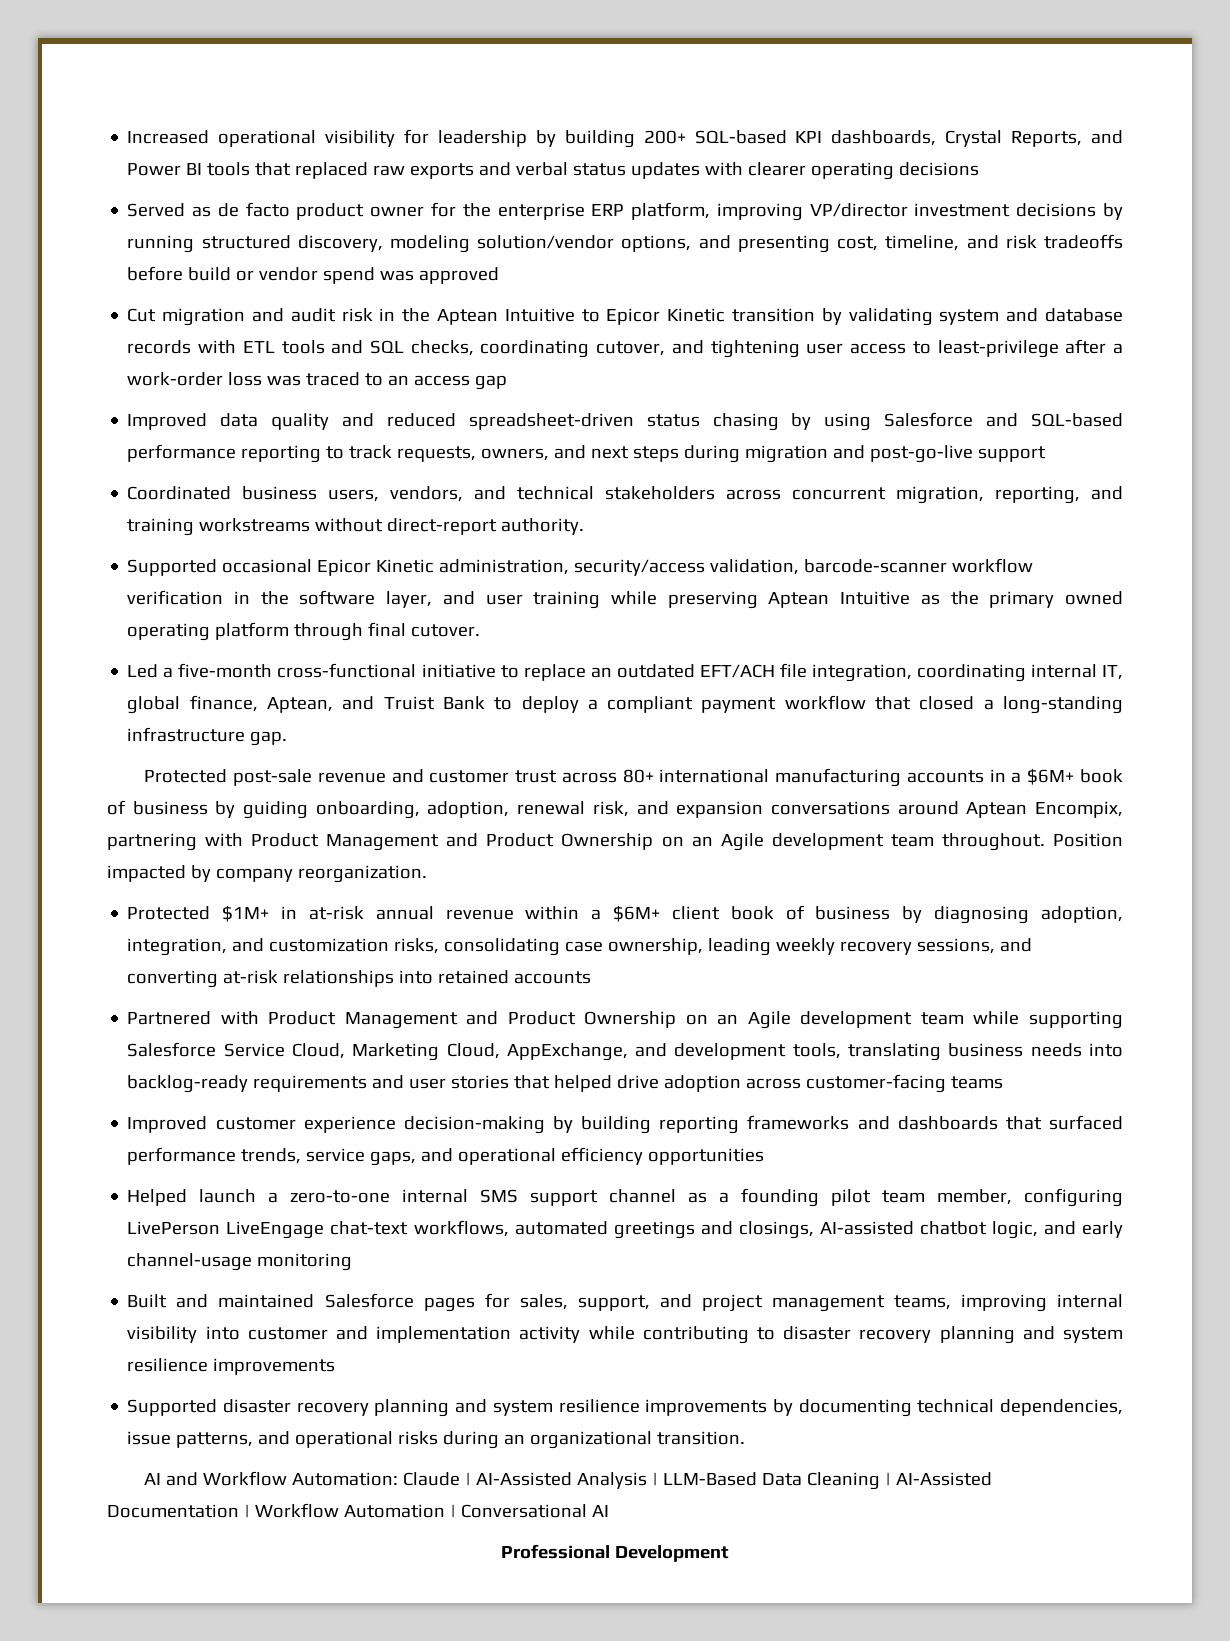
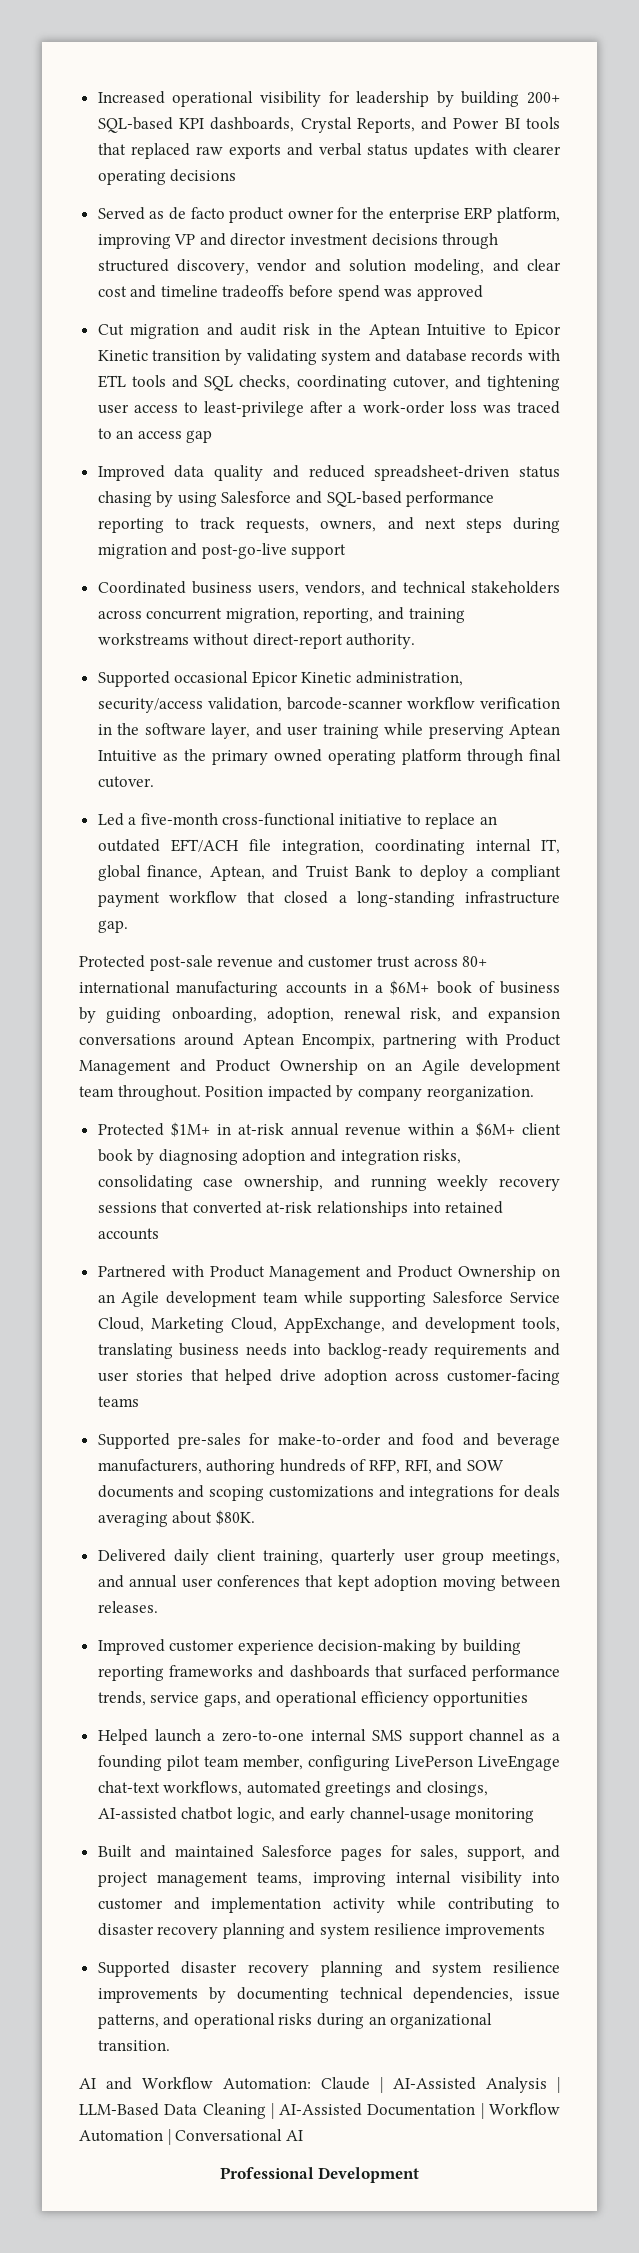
- Served as de facto product owner for the enterprise ERP platform, improving VP/director investment decisions by running structured discovery, modeling solution/vendor options, and presenting cost, timeline, and risk tradeoffs before build or vendor spend was approved
+ Served as de facto product owner for the enterprise ERP platform, improving VP and director investment decisions through structured discovery, vendor and solution modeling, and clear cost and timeline tradeoffs before spend was approved
- Protected $1M+ in at-risk annual revenue within a $6M+ client book of business by diagnosing adoption, integration, and customization risks, consolidating case ownership, leading weekly recovery sessions, and converting at-risk relationships into retained accounts
+ Protected $1M+ in at-risk annual revenue within a $6M+ client book by diagnosing adoption and integration risks, consolidating case ownership, and running weekly recovery sessions that converted at-risk relationships into retained accounts
+ Supported pre-sales for make-to-order and food and beverage manufacturers, authoring hundreds of RFP, RFI, and SOW documents and scoping customizations and integrations for deals averaging about $80K.
+ Delivered daily client training, quarterly user group meetings, and annual user conferences that kept adoption moving between releases.

